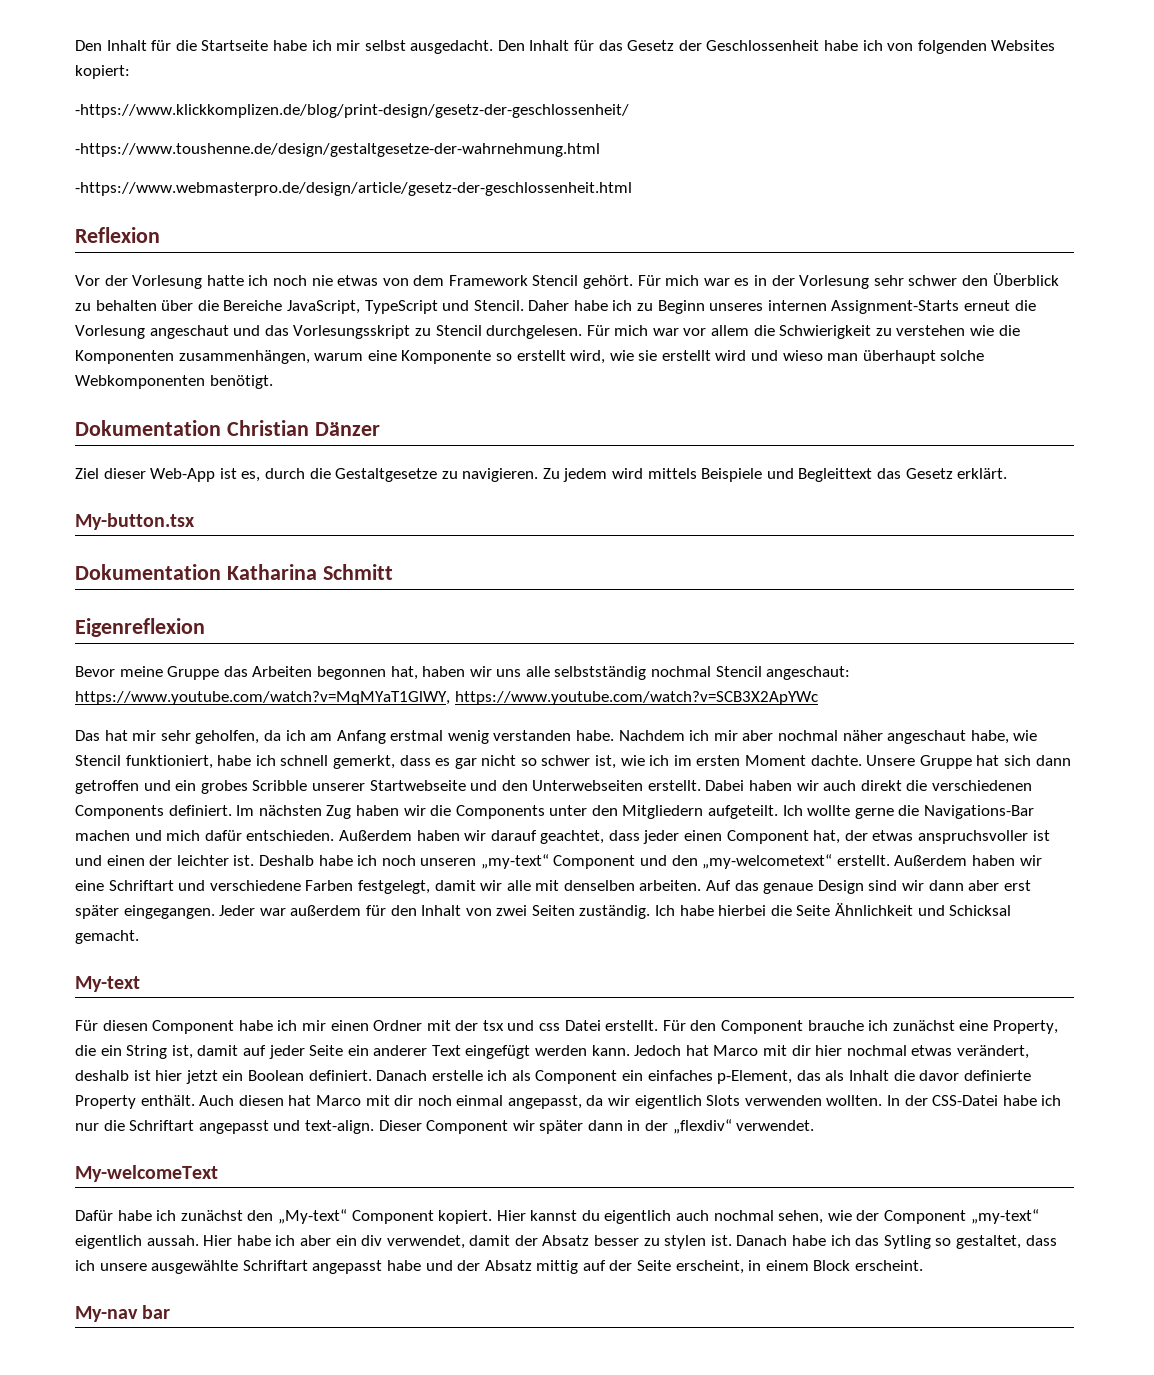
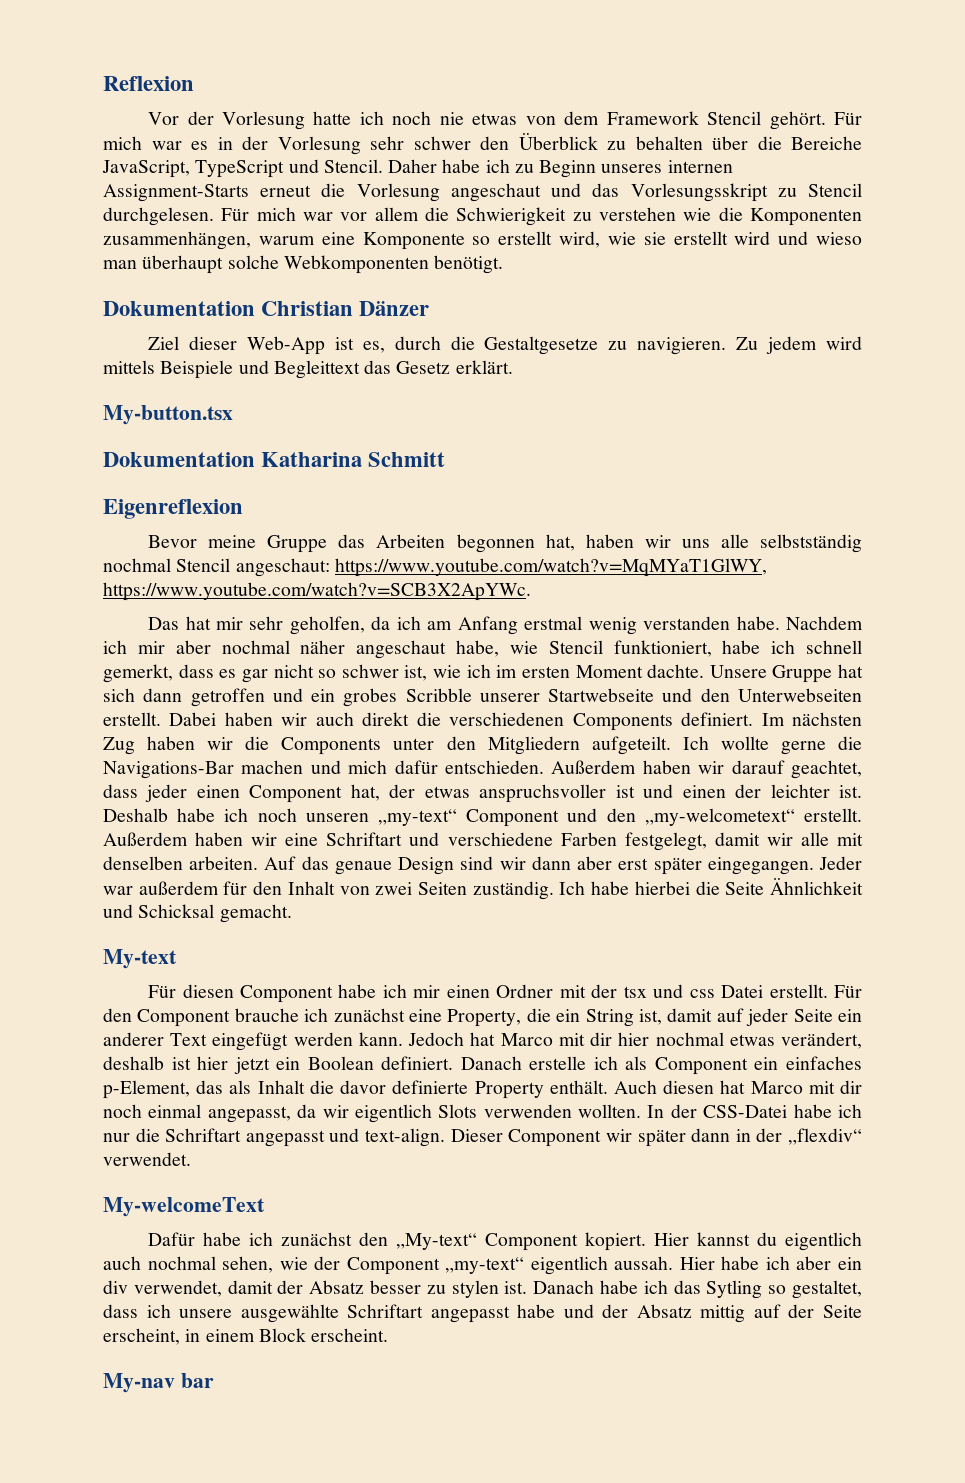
- Den Inhalt für die Startseite habe ich mir selbst ausgedacht. Den Inhalt für das Gesetz der Geschlossenheit habe ich von folgenden Websites kopiert:
- -https://www.klickkomplizen.de/blog/print-design/gesetz-der-geschlossenheit/
- -https://www.toushenne.de/design/gestaltgesetze-der-wahrnehmung.html
- -https://www.webmasterpro.de/design/article/gesetz-der-geschlossenheit.html
- Bevor meine Gruppe das Arbeiten begonnen hat, haben wir uns alle selbstständig nochmal Stencil angeschaut: https://www.youtube.com/watch?v=MqMYaT1GlWY, https://www.youtube.com/watch?v=SCB3X2ApYWc
+ Bevor meine Gruppe das Arbeiten begonnen hat, haben wir uns alle selbstständig nochmal Stencil angeschaut: https://www.youtube.com/watch?v=MqMYaT1GlWY, https://www.youtube.com/watch?v=SCB3X2ApYWc.

